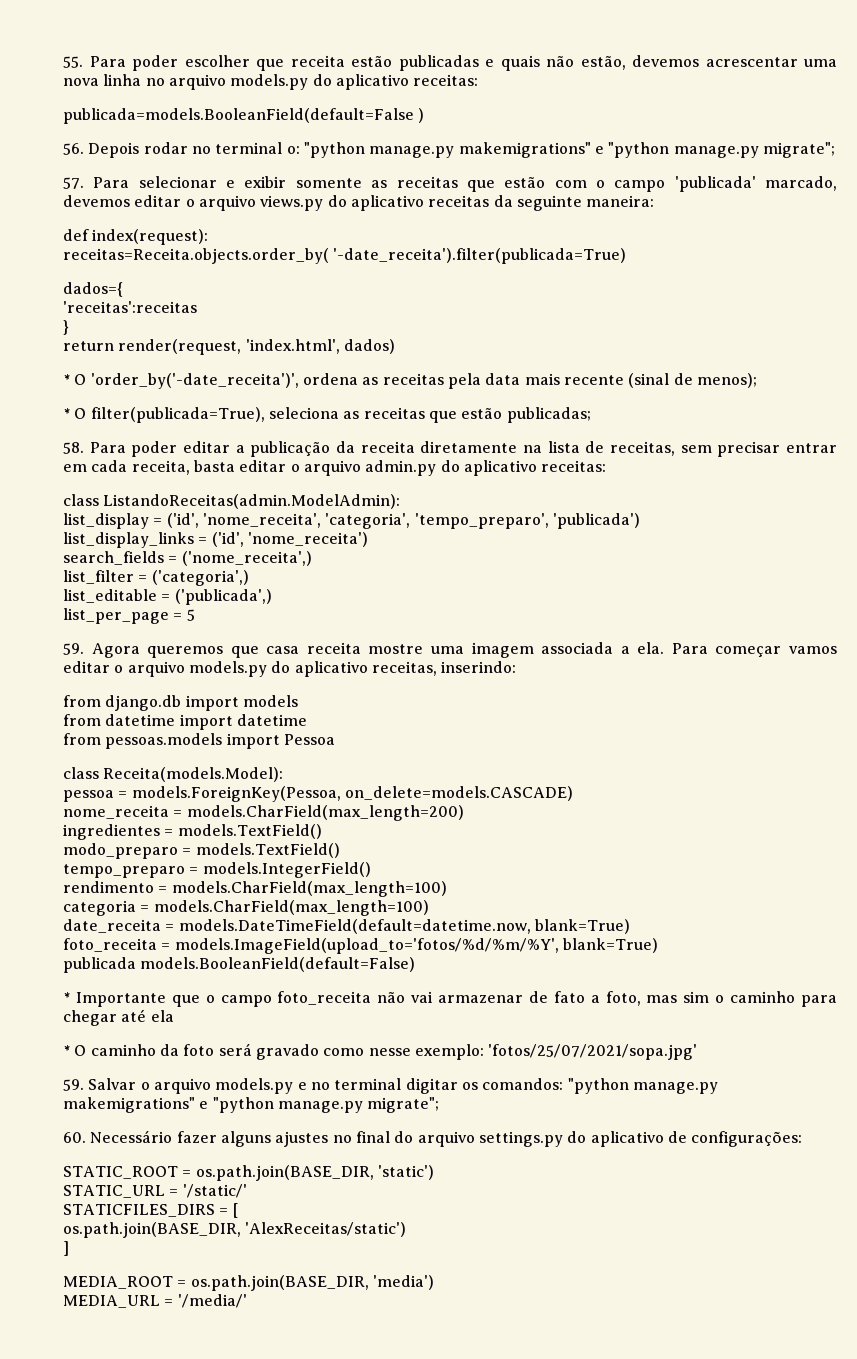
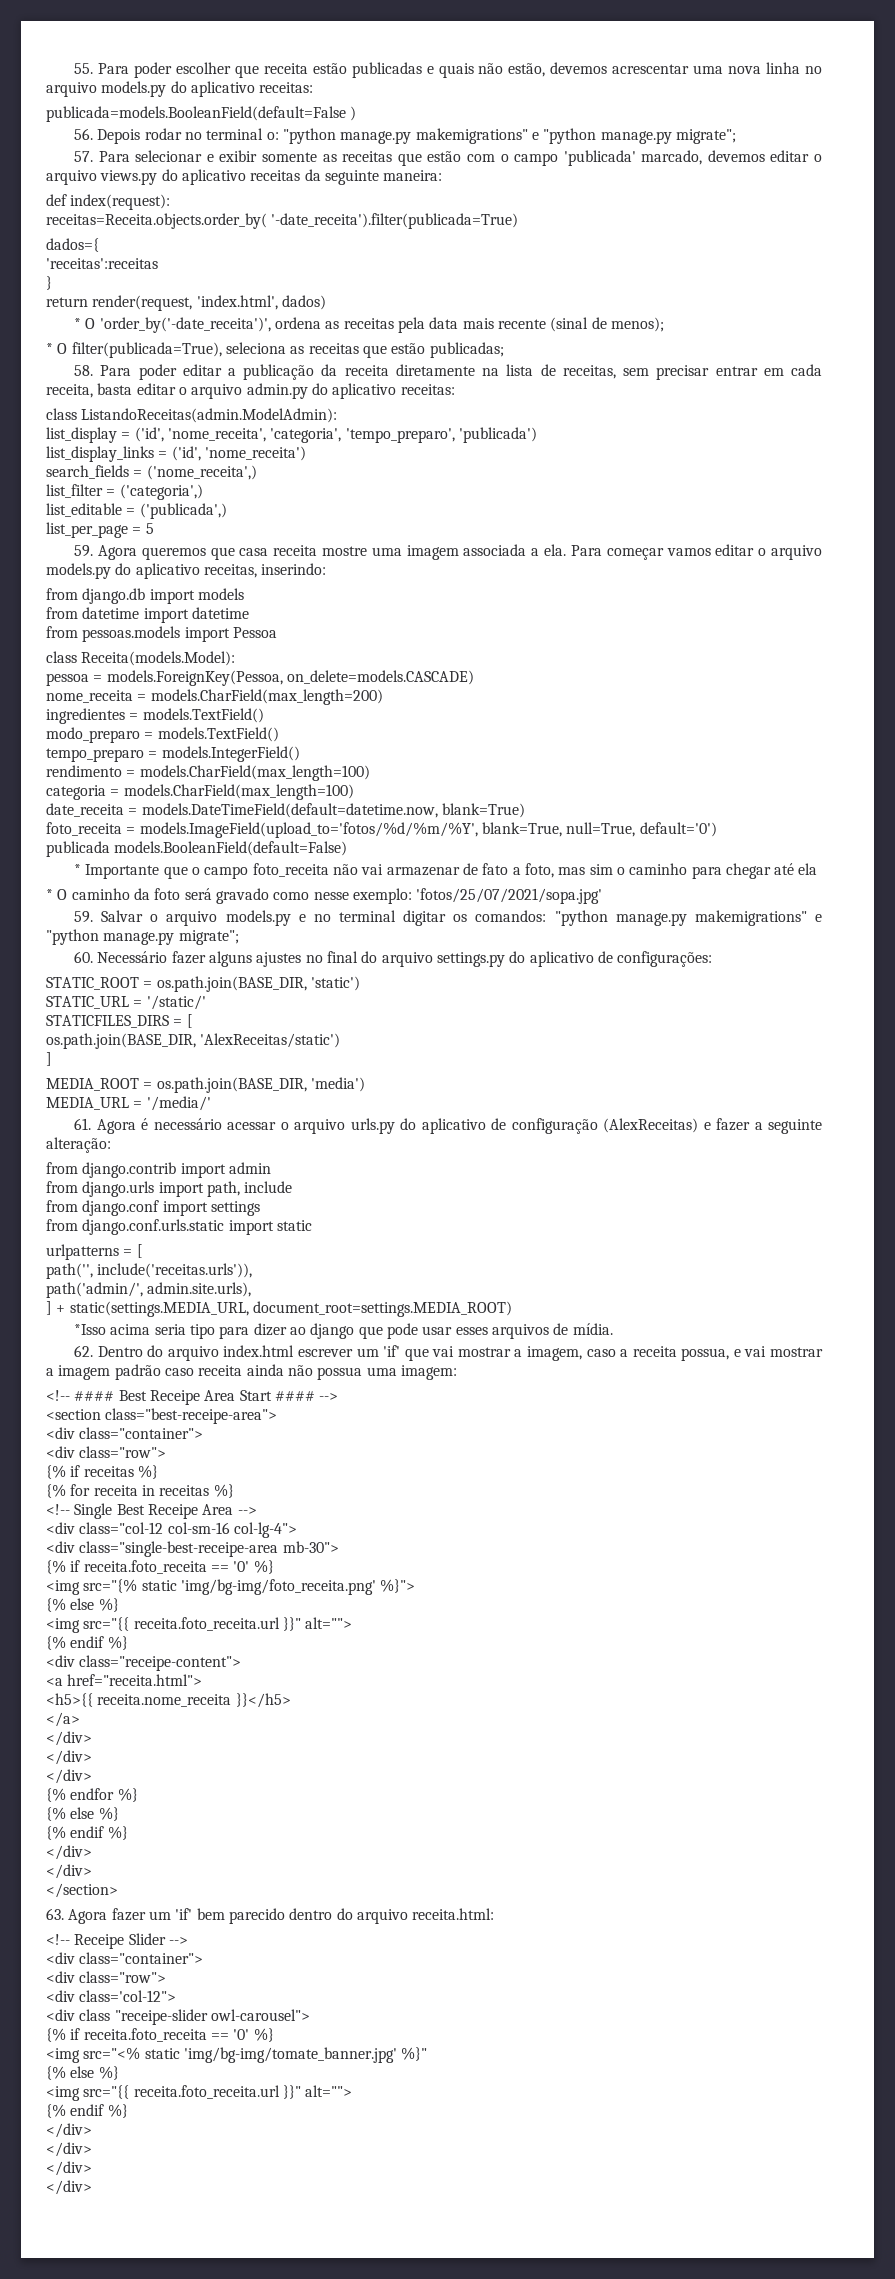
- foto_receita = models.ImageField(upload_to='fotos/%d/%m/%Y', blank=True)
+ foto_receita = models.ImageField(upload_to='fotos/%d/%m/%Y', blank=True, null=True, default='0')
+ 61. Agora é necessário acessar o arquivo urls.py do aplicativo de configuração (AlexReceitas) e fazer a seguinte alteração:
+ from django.contrib import admin
+ from django.urls import path, include
+ from django.conf import settings
+ from django.conf.urls.static import static
+ urlpatterns = [
+ path('', include('receitas.urls')),
+ path('admin/', admin.site.urls),
+ ] + static(settings.MEDIA_URL, document_root=settings.MEDIA_ROOT)
+ *Isso acima seria tipo para dizer ao django que pode usar esses arquivos de mídia.
+ 62. Dentro do arquivo index.html escrever um 'if' que vai mostrar a imagem, caso a receita possua, e vai mostrar a imagem padrão caso receita ainda não possua uma imagem:
+ <!-- #### Best Receipe Area Start #### -->
+ <section class="best-receipe-area">
+ <div class="container">
+ <div class="row">
+ {% if receitas %}
+ {% for receita in receitas %}
+ <!-- Single Best Receipe Area -->
+ <div class="col-12 col-sm-16 col-lg-4">
+ <div class="single-best-receipe-area mb-30">
+ {% if receita.foto_receita == '0' %}
+ <img src="{% static 'img/bg-img/foto_receita.png' %}">
+ {% else %}
+ <img src="{{ receita.foto_receita.url }}" alt="">
+ {% endif %}
+ <div class="receipe-content">
+ <a href="receita.html">
+ <h5>{{ receita.nome_receita }}</h5>
+ </a>
+ </div>
+ </div>
+ </div>
+ {% endfor %}
+ {% else %}
+ {% endif %}
+ </div>
+ </div>
+ </section>
+ 63. Agora fazer um 'if' bem parecido dentro do arquivo receita.html:
+ <!-- Receipe Slider -->
+ <div class="container">
+ <div class="row">
+ <div class='col-12">
+ <div class "receipe-slider owl-carousel">
+ {% if receita.foto_receita == '0' %}
+ <img src="<% static 'img/bg-img/tomate_banner.jpg' %}"
+ {% else %}
+ <img src="{{ receita.foto_receita.url }}" alt="">
+ {% endif %}
+ </div>
+ </div>
+ </div>
+ </div>

